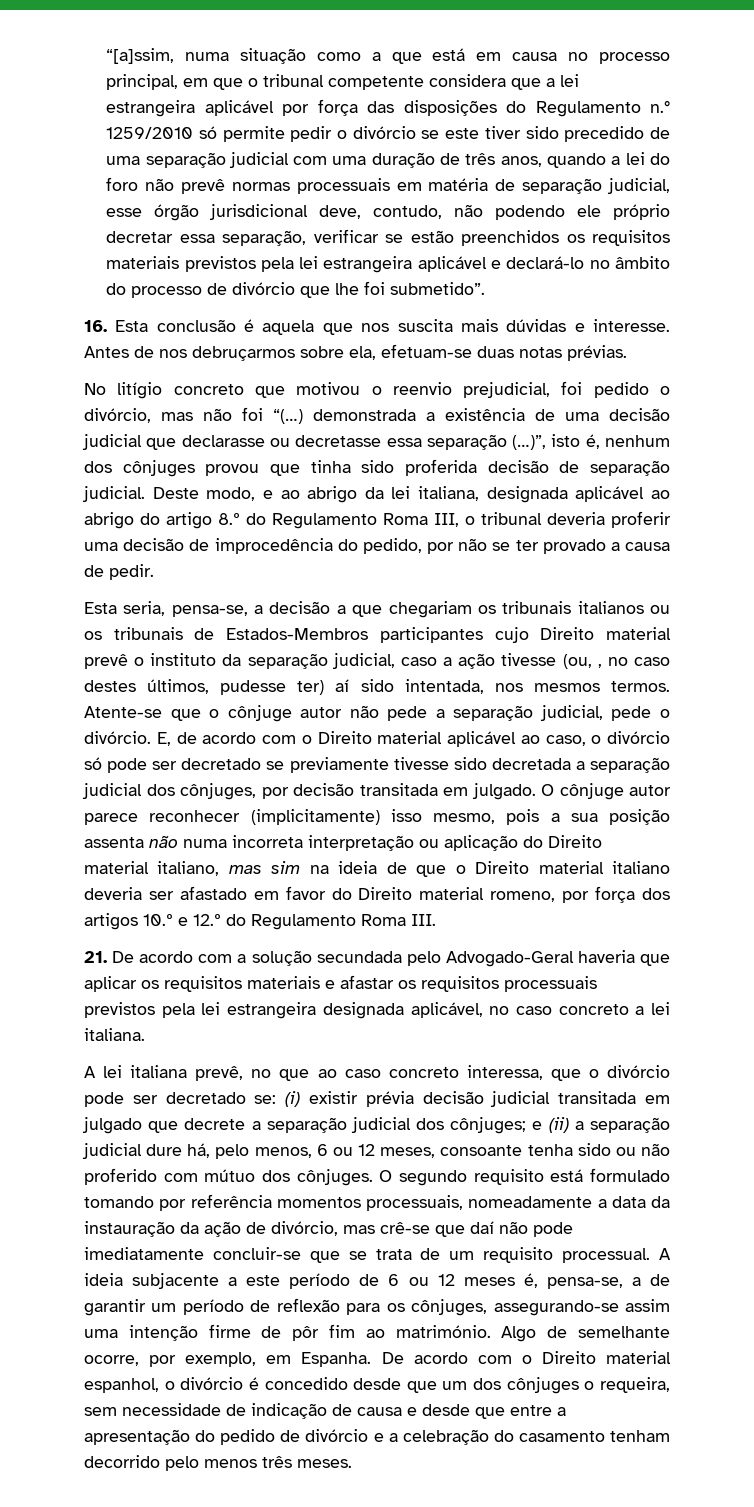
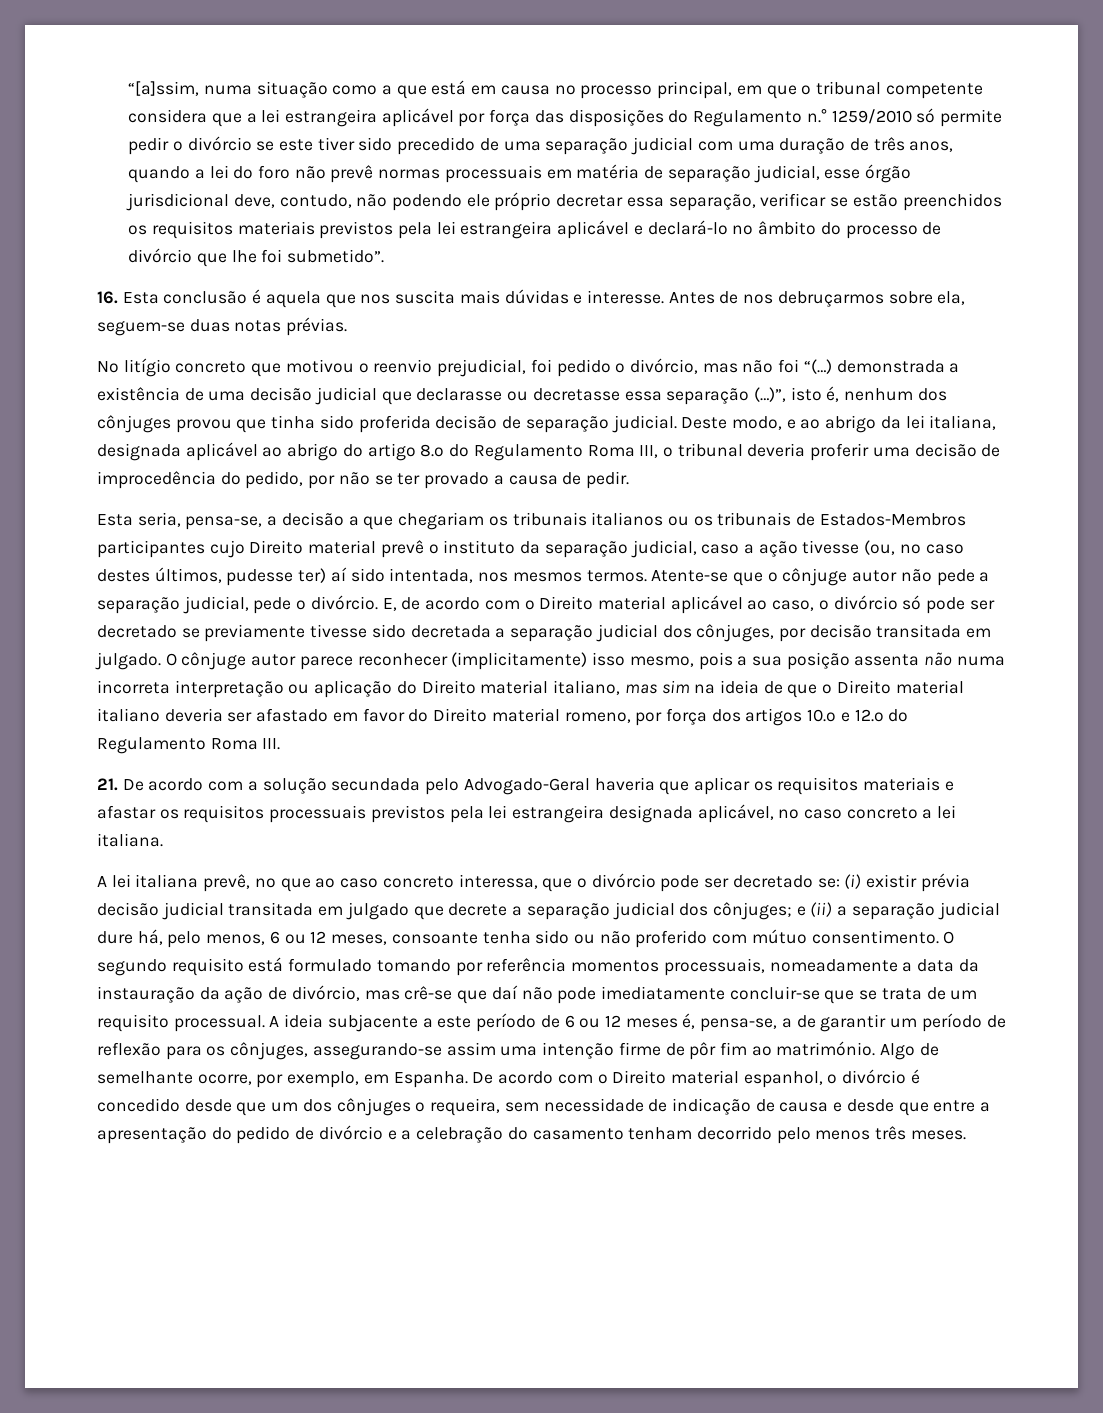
- Antes de nos debruçarmos sobre ela, efetuam-se duas notas prévias.
+ Antes de nos debruçarmos sobre ela, seguem-se duas notas prévias.
- Esta seria, pensa-se, a decisão a que chegariam os tribunais italianos ou os tribunais de Estados-Membros participantes cujo Direito material prevê o instituto da separação judicial, caso a ação tivesse (ou, , no caso destes últimos, pudesse ter) aí sido intentada, nos mesmos termos.
+ Esta seria, pensa-se, a decisão a que chegariam os tribunais italianos ou os tribunais de Estados-Membros participantes cujo Direito material prevê o instituto da separação judicial, caso a ação tivesse (ou, no caso destes últimos, pudesse ter) aí sido intentada, nos mesmos termos.
- A lei italiana prevê, no que ao caso concreto interessa, que o divórcio pode ser decretado se: (i) existir prévia decisão judicial transitada em julgado que decrete a separação judicial dos cônjuges; e (ii) a separação judicial dure há, pelo menos, 6 ou 12 meses, consoante tenha sido ou não proferido com mútuo dos cônjuges.
+ A lei italiana prevê, no que ao caso concreto interessa, que o divórcio pode ser decretado se: (i) existir prévia decisão judicial transitada em julgado que decrete a separação judicial dos cônjuges; e (ii) a separação judicial dure há, pelo menos, 6 ou 12 meses, consoante tenha sido ou não proferido com mútuo consentimento.

